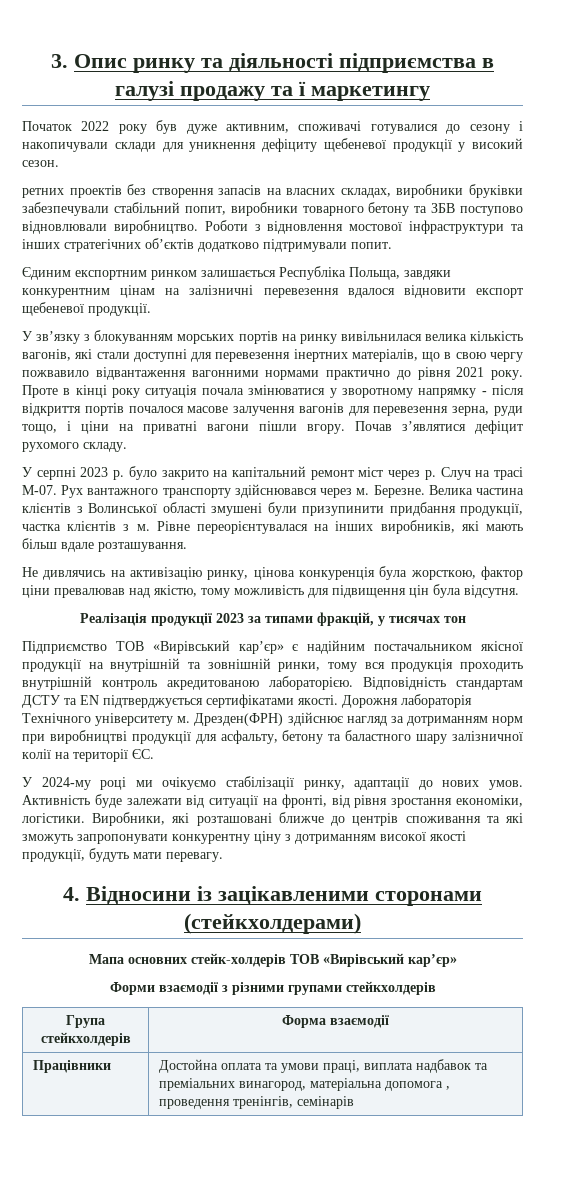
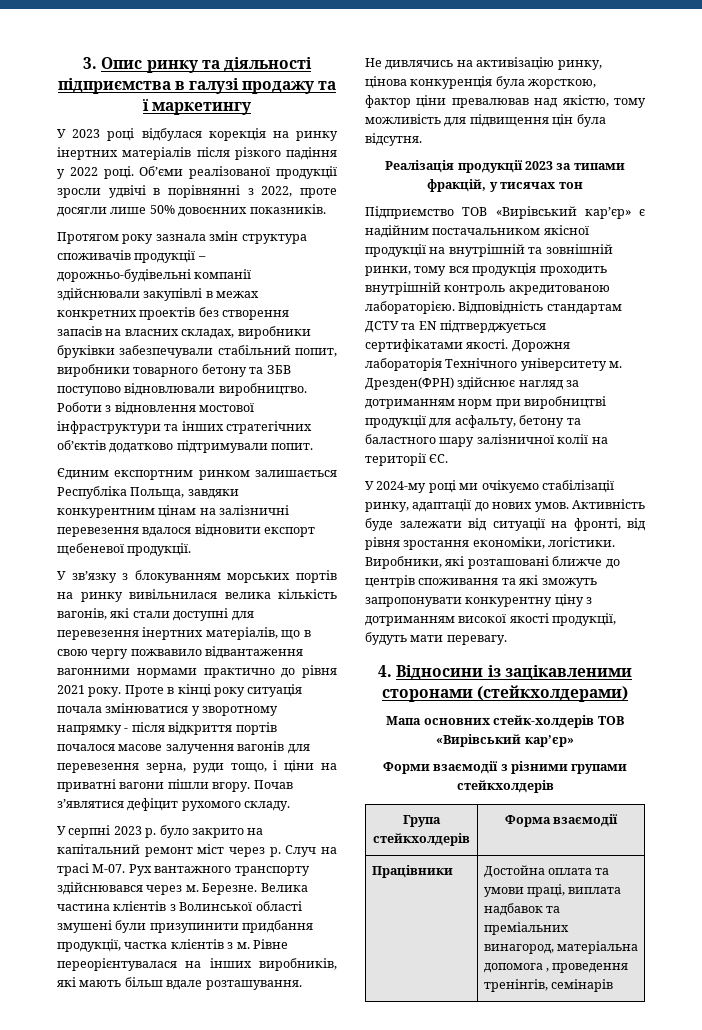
- Початок 2022 року був дуже активним, споживачі готувалися до сезону і накопичували склади для уникнення дефіциту щебеневої продукції у високий сезон.
- ретних проектів без створення запасів на власних складах, виробники бруківки забезпечували стабільний попит, виробники товарного бетону та ЗБВ поступово відновлювали виробництво.
+ У 2023 році відбулася корекція на ринку інертних матеріалів після різкого падіння у 2022 році. Об’єми реалізованої продукції зросли удвічі в порівнянні з 2022, проте досягли лише 50% довоєнних показників.
+ Протягом року зазнала змін структура споживачів продукції – дорожньо-будівельні компанії здійснювали закупівлі в межах конкретних проектів без створення запасів на власних складах, виробники бруківки забезпечували стабільний попит, виробники товарного бетону та ЗБВ поступово відновлювали виробництво.

